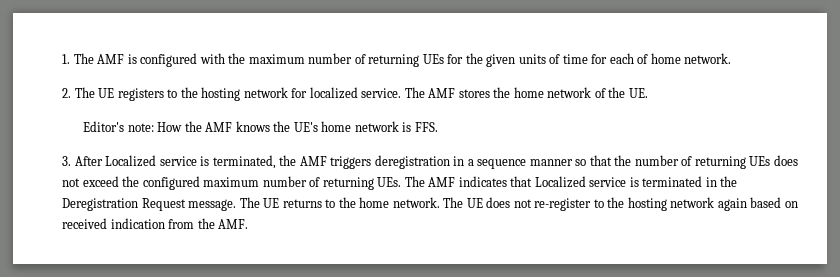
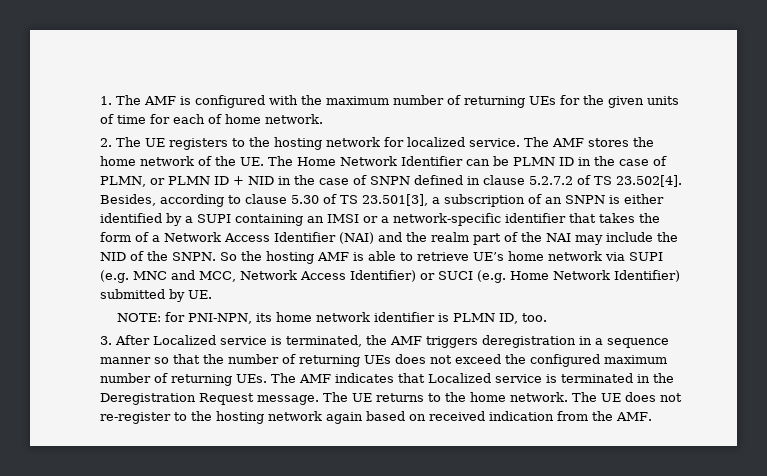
- The AMF stores the home network of the UE.
- Editor's note: How the AMF knows the UE's home network is FFS.
+ The AMF stores the home network of the UE. The Home Network Identifier can be PLMN ID in the case of PLMN, or PLMN ID + NID in the case of SNPN defined in clause 5.2.7.2 of TS 23.502[4]. Besides, according to clause 5.30 of TS 23.501[3], a subscription of an SNPN is either identified by a SUPI containing an IMSI or a network-specific identifier that takes the form of a Network Access Identifier (NAI) and the realm part of the NAI may include the NID of the SNPN. So the hosting AMF is able to retrieve UE’s home network via SUPI (e.g. MNC and MCC, Network Access Identifier) or SUCI (e.g. Home Network Identifier) submitted by UE.
+ NOTE: for PNI-NPN, its home network identifier is PLMN ID, too.

